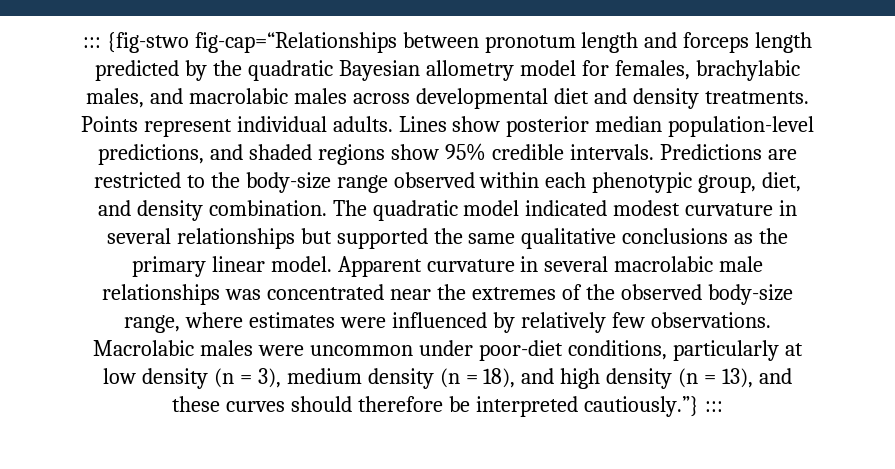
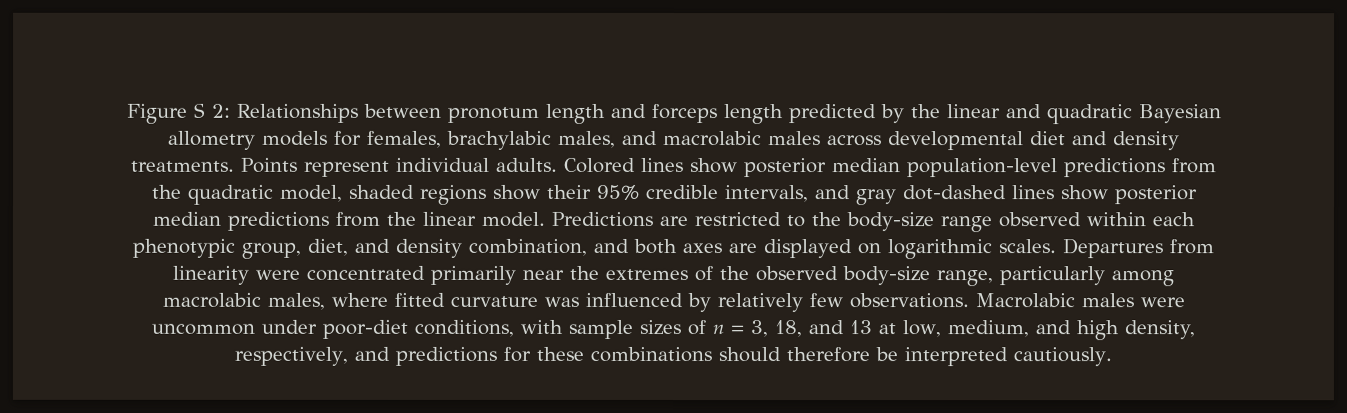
- ::: {fig-stwo fig-cap=“Relationships between pronotum length and forceps length predicted by the quadratic Bayesian allometry model for females, brachylabic males, and macrolabic males across developmental diet and density treatments.
+ Figure S 2: Relationships between pronotum length and forceps length predicted by the linear and quadratic Bayesian allometry models for females, brachylabic males, and macrolabic males across developmental diet and density treatments.
- Lines show posterior median population-level predictions, and shaded regions show 95% credible intervals.
+ Colored lines show posterior median population-level predictions from the quadratic model, shaded regions show their 95% credible intervals, and gray dot-dashed lines show posterior median predictions from the linear model.
- Predictions are restricted to the body-size range observed within each phenotypic group, diet, and density combination. The quadratic model indicated modest curvature in several relationships but supported the same qualitative conclusions as the primary linear model. Apparent curvature in several macrolabic male relationships was concentrated near the extremes of the observed body-size range, where estimates were influenced by relatively few observations.
+ Predictions are restricted to the body-size range observed within each phenotypic group, diet, and density combination, and both axes are displayed on logarithmic scales. Departures from linearity were concentrated primarily near the extremes of the observed body-size range, particularly among macrolabic males, where fitted curvature was influenced by relatively few observations.
- Macrolabic males were uncommon under poor-diet conditions, particularly at low density (n = 3), medium density (n = 18), and high density (n = 13), and these curves should therefore be interpreted cautiously.”} :::
+ Macrolabic males were uncommon under poor-diet conditions, with sample sizes of n = 3, 18, and 13 at low, medium, and high density, respectively, and predictions for these combinations should therefore be interpreted cautiously.

